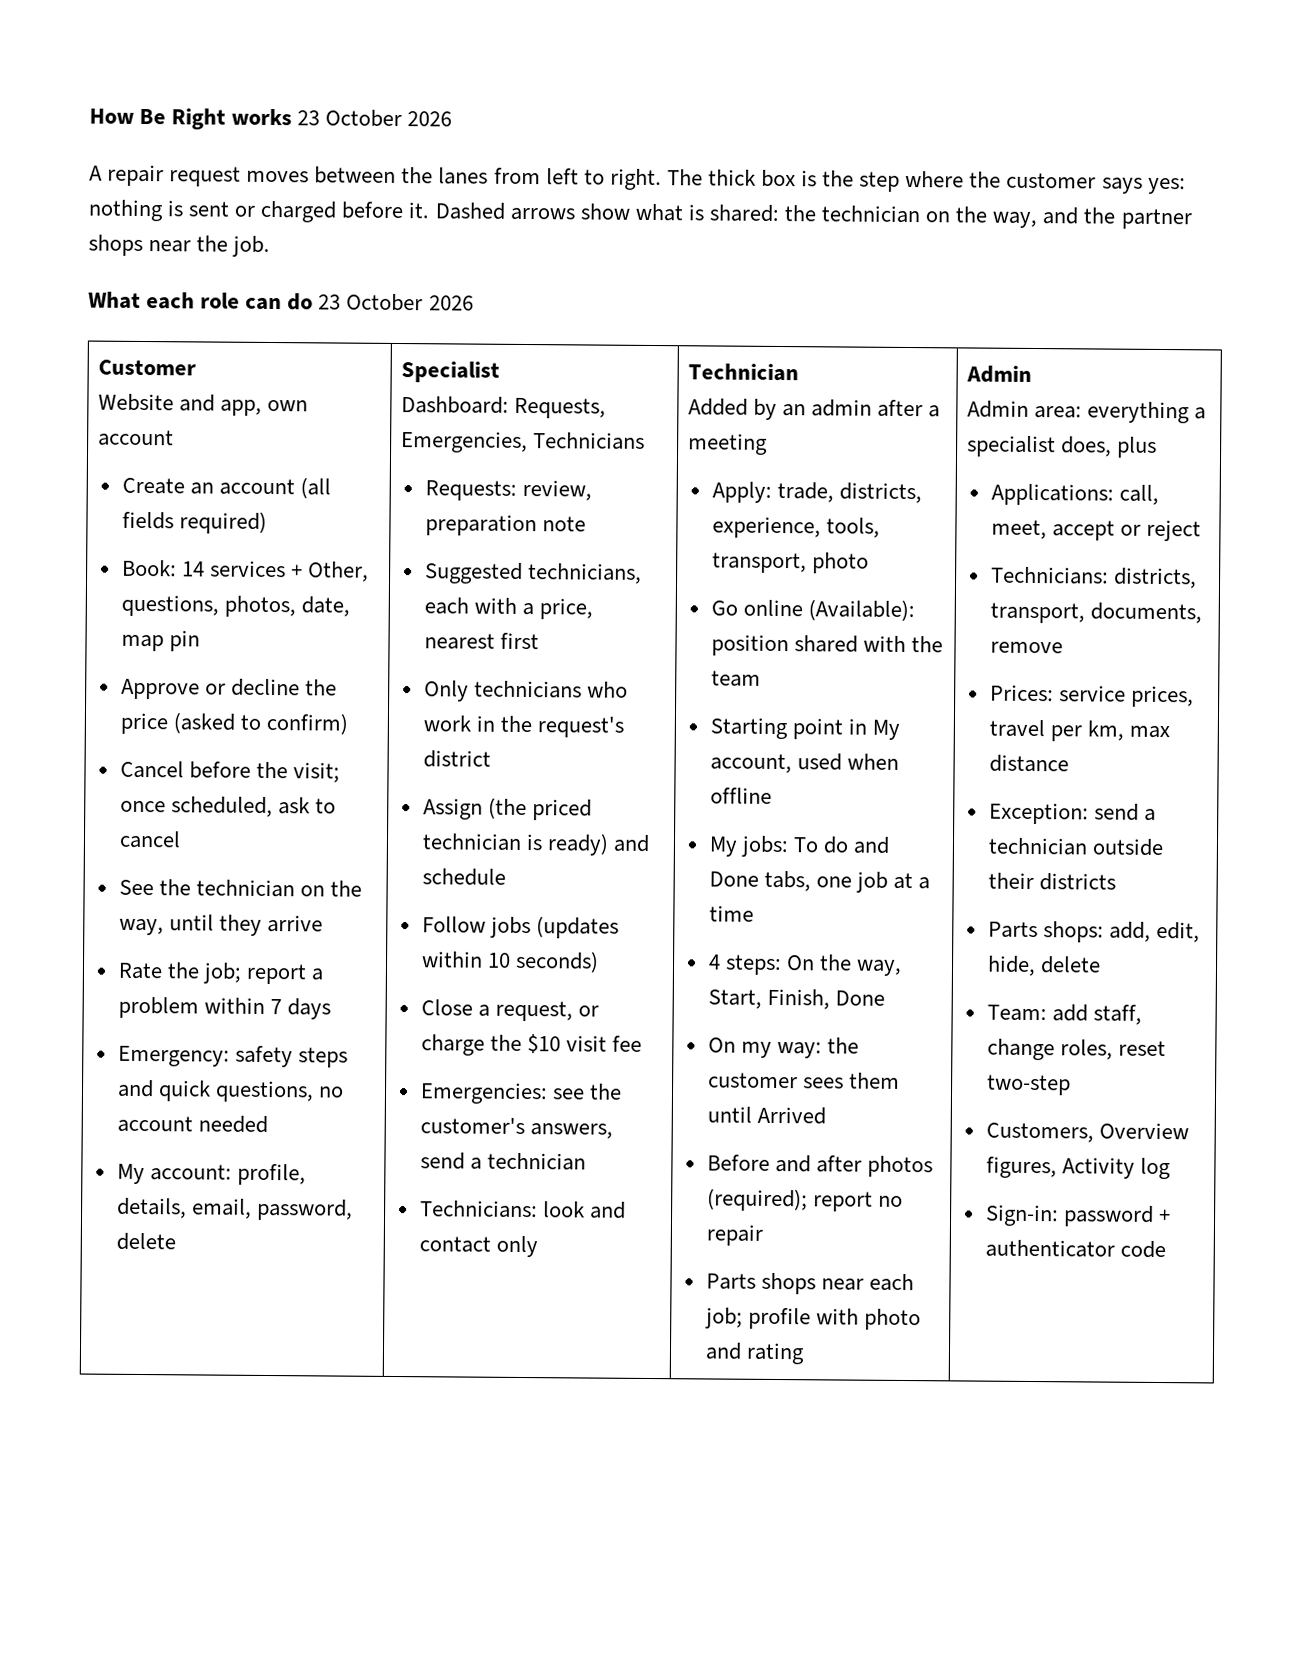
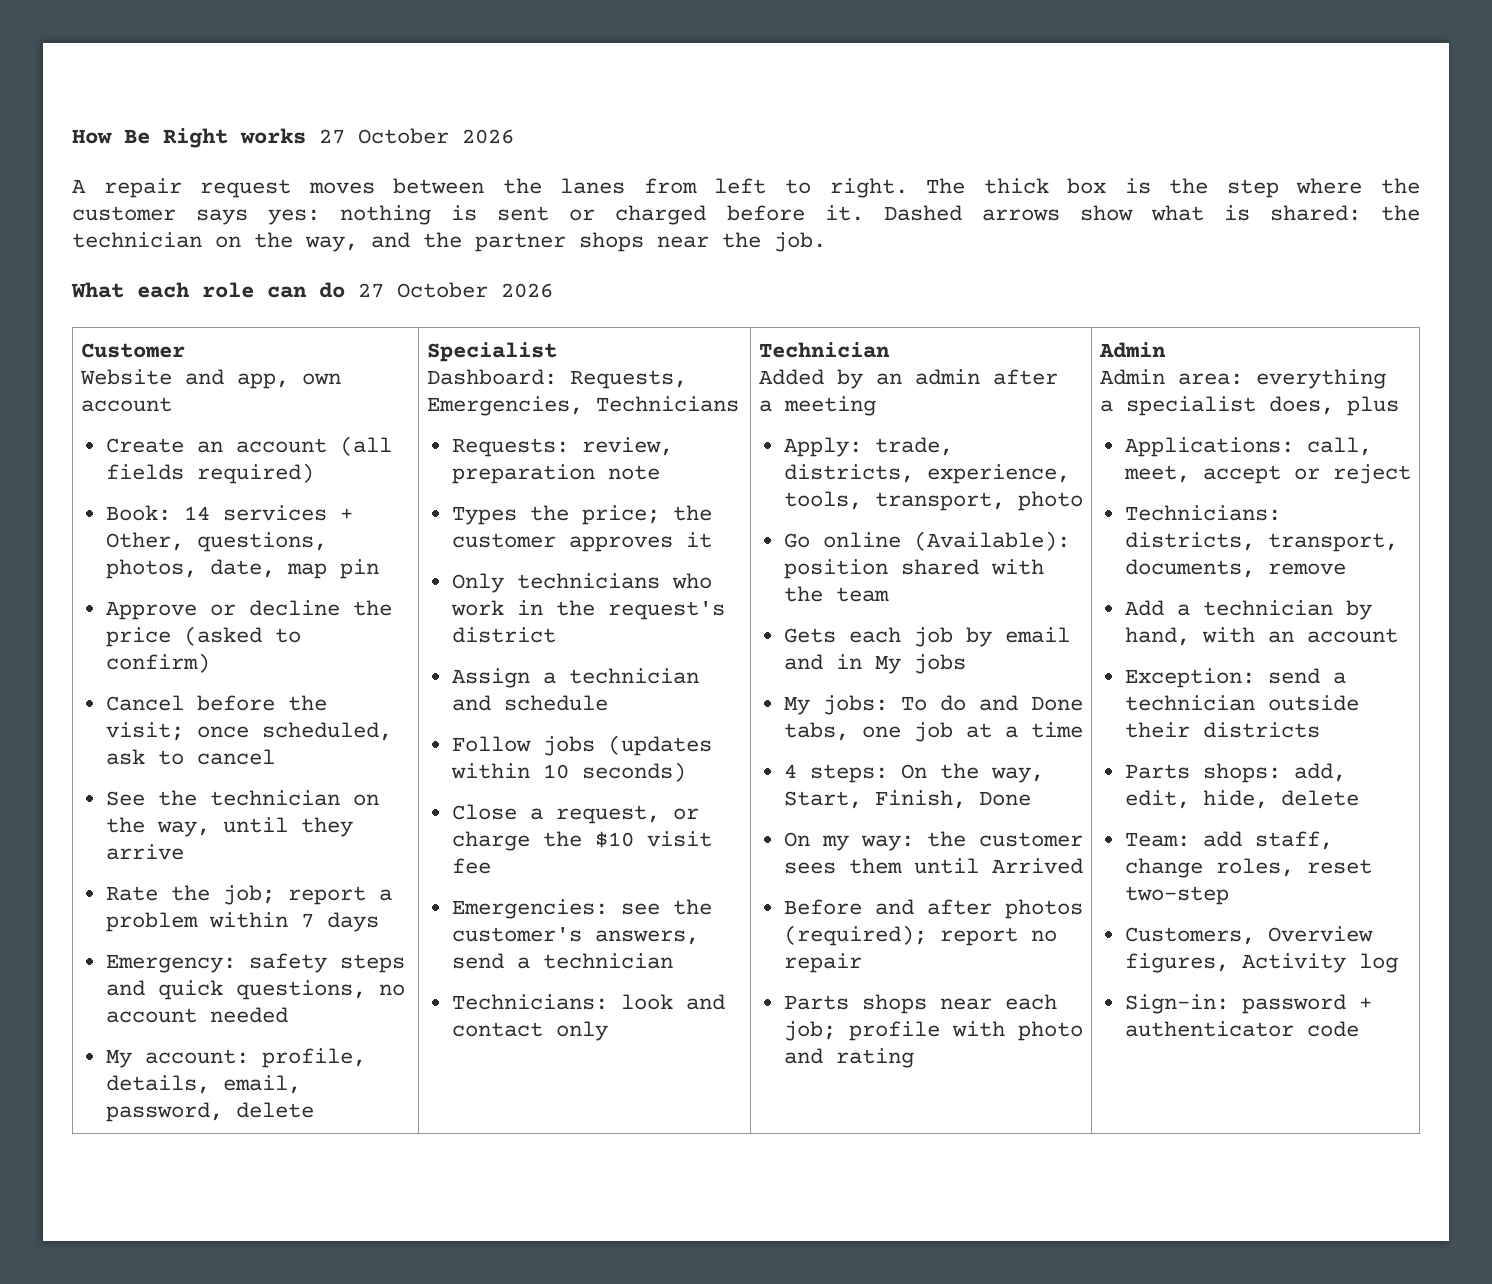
- How Be Right works 23 October 2026
+ How Be Right works 27 October 2026
- What each role can do 23 October 2026
+ What each role can do 27 October 2026
- Suggested technicians, each with a price, nearest first
+ Types the price; the customer approves it
- Assign (the priced technician is ready) and schedule
+ Assign a technician and schedule
- Starting point in My account, used when offline
+ Gets each job by email and in My jobs
- Prices: service prices, travel per km, max distance
+ Add a technician by hand, with an account

